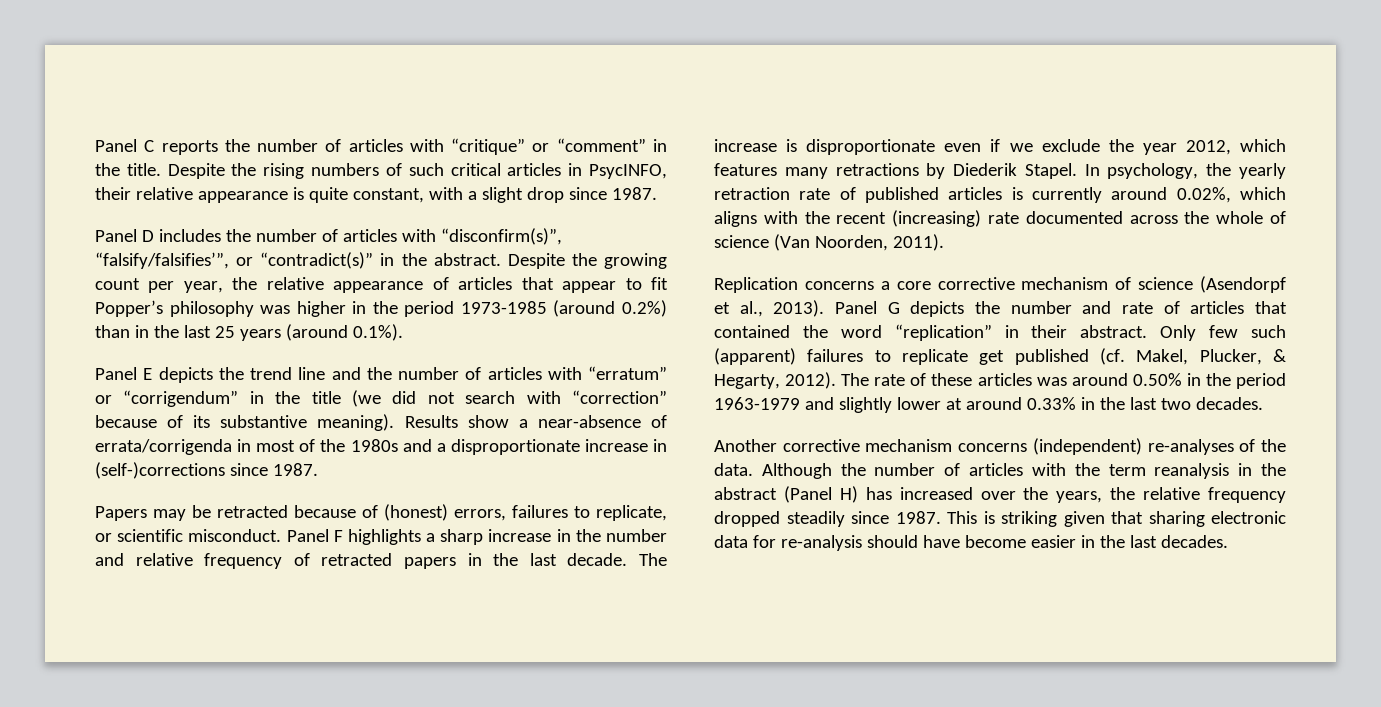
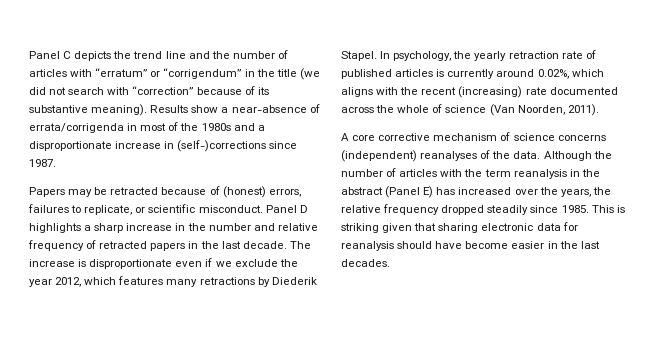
- Panel C reports the number of articles with “critique” or “comment” in the title. Despite the rising numbers of such critical articles in PsycINFO, their relative appearance is quite constant, with a slight drop since 1987.
- Panel D includes the number of articles with “disconfirm(s)”, “falsify/falsifies’”, or “contradict(s)” in the abstract. Despite the growing count per year, the relative appearance of articles that appear to fit Popper’s philosophy was higher in the period 1973-1985 (around 0.2%) than in the last 25 years (around 0.1%).
- Panel E depicts the trend line and the number of articles with “erratum” or “corrigendum” in the title (we did not search with “correction” because of its substantive meaning).
+ Panel C depicts the trend line and the number of articles with “erratum” or “corrigendum” in the title (we did not search with “correction” because of its substantive meaning).
- Panel F highlights a sharp increase in the number and relative frequency of retracted papers in the last decade.
+ Panel D highlights a sharp increase in the number and relative frequency of retracted papers in the last decade.
- Replication concerns a core corrective mechanism of science (Asendorpf et al., 2013). Panel G depicts the number and rate of articles that contained the word “replication” in their abstract. Only few such (apparent) failures to replicate get published (cf. Makel, Plucker, & Hegarty, 2012). The rate of these articles was around 0.50% in the period 1963-1979 and slightly lower at around 0.33% in the last two decades.
- Another corrective mechanism concerns (independent) re-analyses of the data.
+ A core corrective mechanism of science concerns (independent) reanalyses of the data.
- Although the number of articles with the term reanalysis in the abstract (Panel H) has increased over the years, the relative frequency dropped steadily since 1987.
+ Although the number of articles with the term reanalysis in the abstract (Panel E) has increased over the years, the relative frequency dropped steadily since 1985.
- This is striking given that sharing electronic data for re-analysis should have become easier in the last decades.
+ This is striking given that sharing electronic data for reanalysis should have become easier in the last decades.

